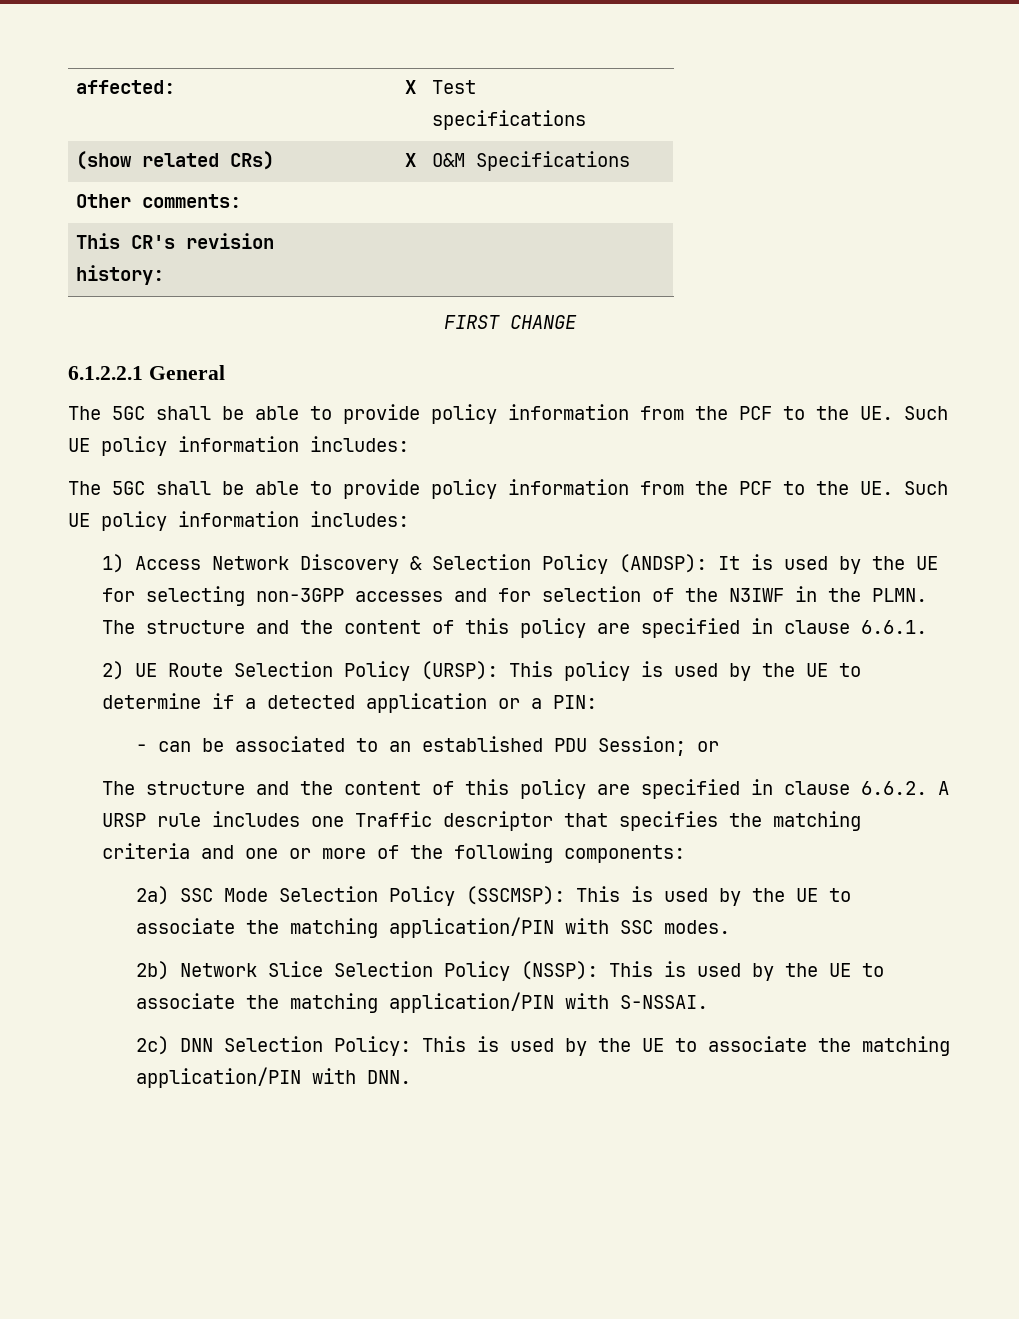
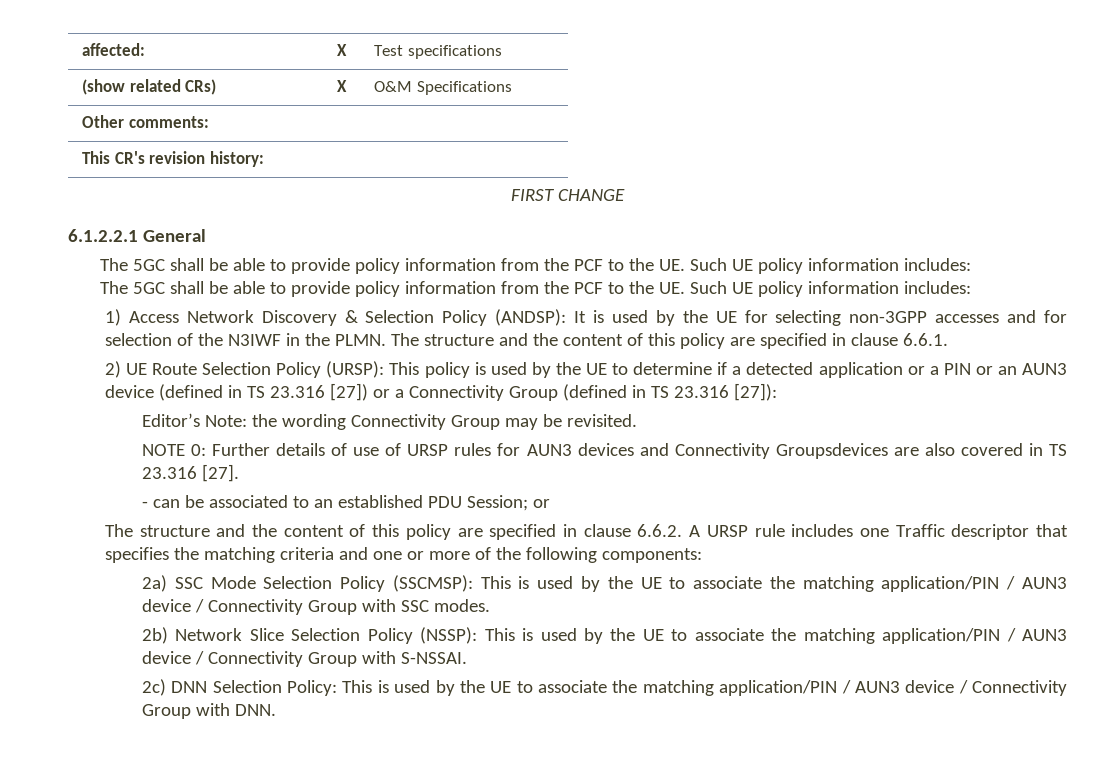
- 2) UE Route Selection Policy (URSP): This policy is used by the UE to determine if a detected application or a PIN:
+ 2) UE Route Selection Policy (URSP): This policy is used by the UE to determine if a detected application or a PIN or an AUN3 device (defined in TS 23.316 [27]) or a Connectivity Group (defined in TS 23.316 [27]):
+ Editor’s Note: the wording Connectivity Group may be revisited.
+ NOTE 0: Further details of use of URSP rules for AUN3 devices and Connectivity Groupsdevices are also covered in TS 23.316 [27].
- 2a) SSC Mode Selection Policy (SSCMSP): This is used by the UE to associate the matching application/PIN with SSC modes.
+ 2a) SSC Mode Selection Policy (SSCMSP): This is used by the UE to associate the matching application/PIN / AUN3 device / Connectivity Group with SSC modes.
- 2b) Network Slice Selection Policy (NSSP): This is used by the UE to associate the matching application/PIN with S-NSSAI.
+ 2b) Network Slice Selection Policy (NSSP): This is used by the UE to associate the matching application/PIN / AUN3 device / Connectivity Group with S-NSSAI.
- 2c) DNN Selection Policy: This is used by the UE to associate the matching application/PIN with DNN.
+ 2c) DNN Selection Policy: This is used by the UE to associate the matching application/PIN / AUN3 device / Connectivity Group with DNN.

